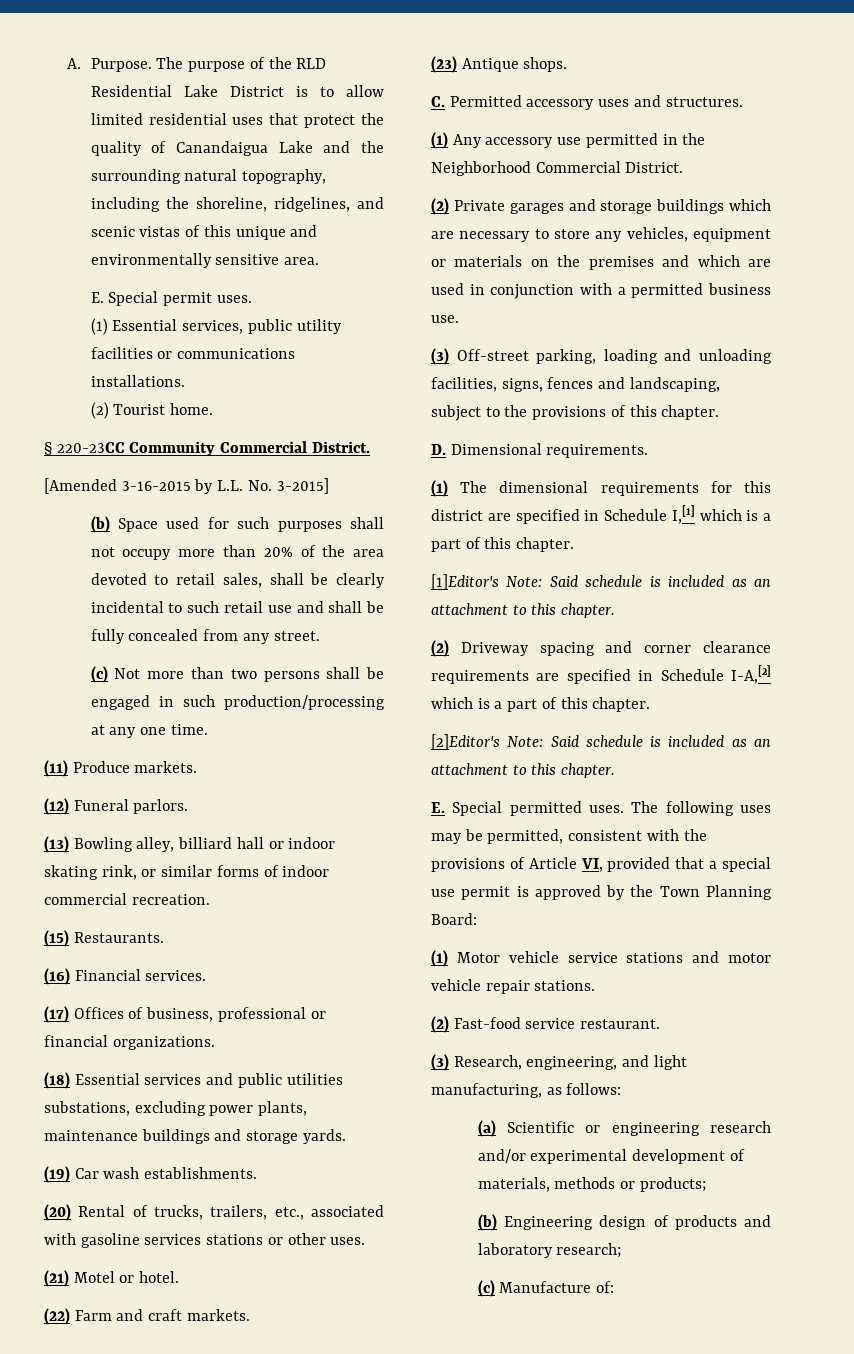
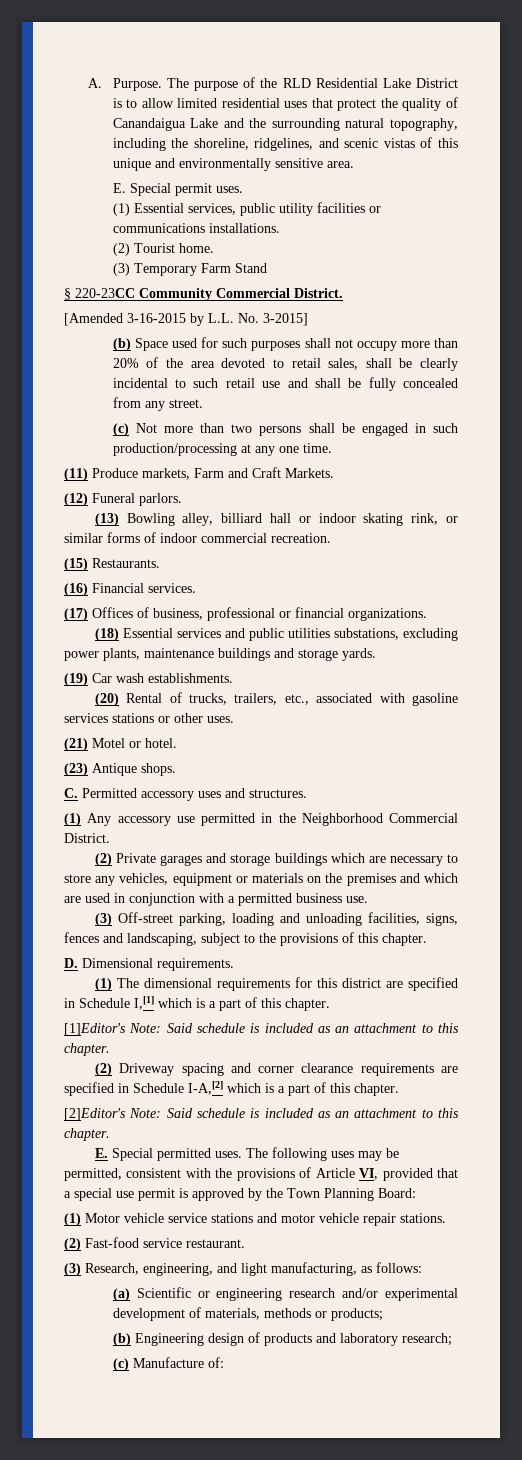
+ (3) Temporary Farm Stand
- (11) Produce markets.
+ (11) Produce markets, Farm and Craft Markets.
- (22) Farm and craft markets.

